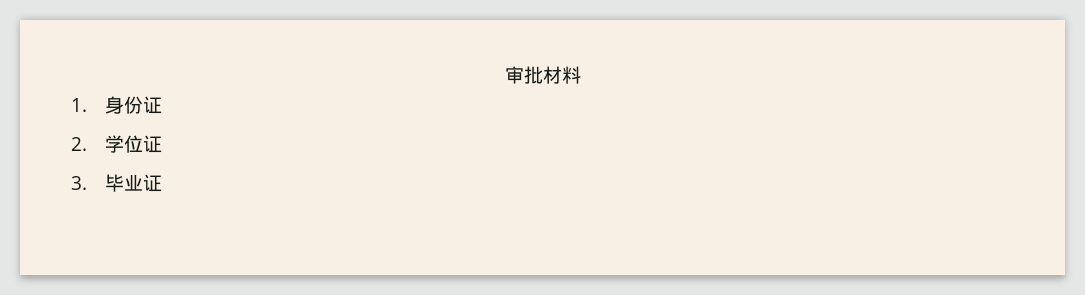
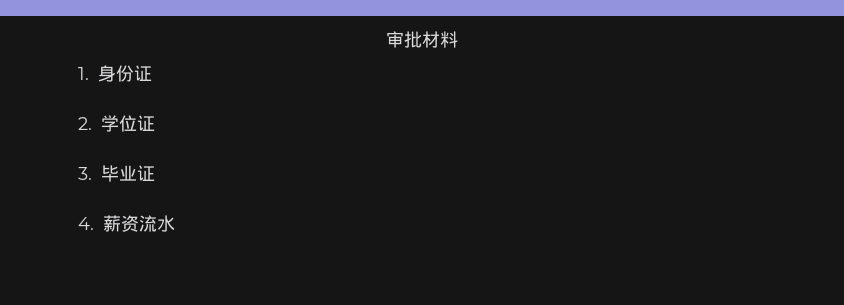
+ 4.薪资流水

